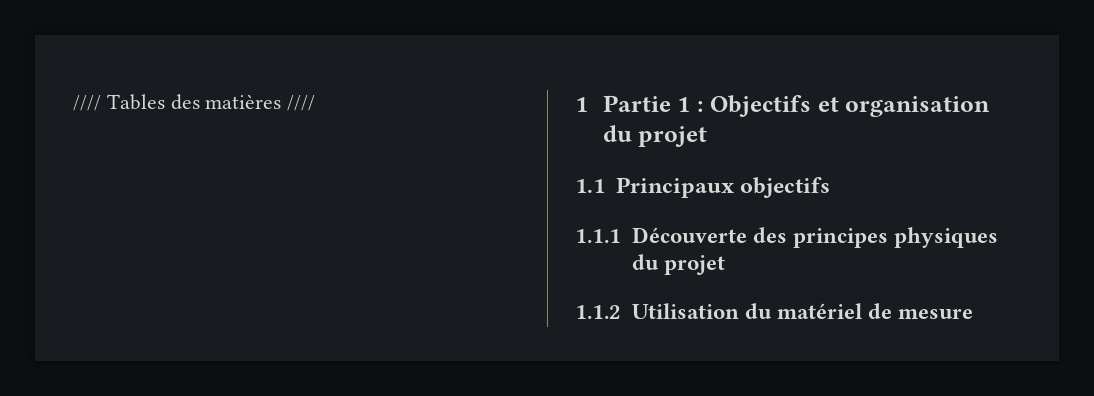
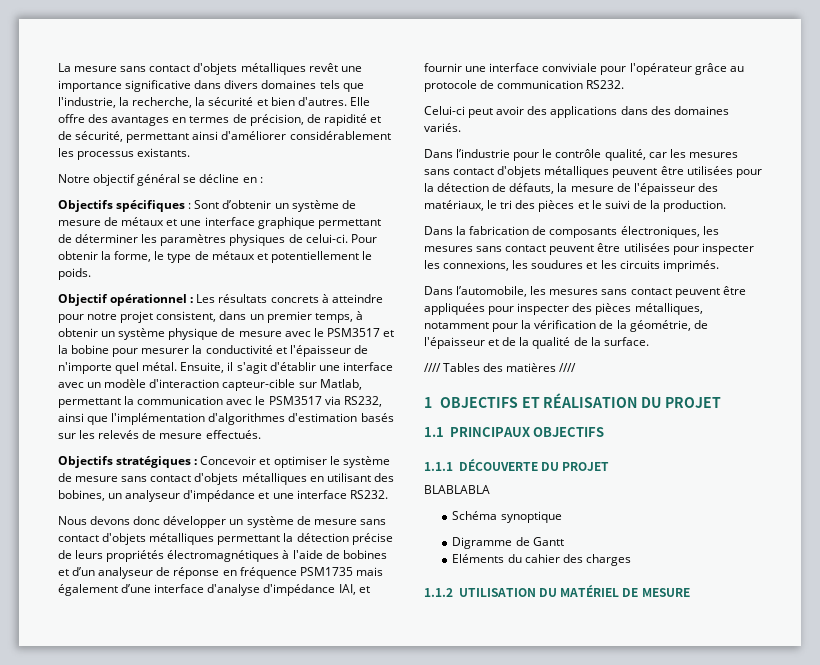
+ La mesure sans contact d'objets métalliques revêt une importance significative dans divers domaines tels que l'industrie, la recherche, la sécurité et bien d'autres. Elle offre des avantages en termes de précision, de rapidité et de sécurité, permettant ainsi d'améliorer considérablement les processus existants.
+ Notre objectif général se décline en :
+ Objectifs spécifiques : Sont d’obtenir un système de mesure de métaux et une interface graphique permettant de déterminer les paramètres physiques de celui-ci. Pour obtenir la forme, le type de métaux et potentiellement le poids.
+ Objectif opérationnel : Les résultats concrets à atteindre pour notre projet consistent, dans un premier temps, à obtenir un système physique de mesure avec le PSM3517 et la bobine pour mesurer la conductivité et l'épaisseur de n'importe quel métal. Ensuite, il s'agit d'établir une interface avec un modèle d'interaction capteur-cible sur Matlab, permettant la communication avec le PSM3517 via RS232, ainsi que l'implémentation d'algorithmes d'estimation basés sur les relevés de mesure effectués.
+ Objectifs stratégiques : Concevoir et optimiser le système de mesure sans contact d'objets métalliques en utilisant des bobines, un analyseur d'impédance et une interface RS232.
+ Nous devons donc développer un système de mesure sans contact d'objets métalliques permettant la détection précise de leurs propriétés électromagnétiques à l'aide de bobines et d’un analyseur de réponse en fréquence PSM1735 mais également d’une interface d'analyse d'impédance IAI, et fournir une interface conviviale pour l'opérateur grâce au protocole de communication RS232.
+ Celui-ci peut avoir des applications dans des domaines variés.
+ Dans l’industrie pour le contrôle qualité, car les mesures sans contact d'objets métalliques peuvent être utilisées pour la détection de défauts, la mesure de l'épaisseur des matériaux, le tri des pièces et le suivi de la production.
+ Dans la fabrication de composants électroniques, les mesures sans contact peuvent être utilisées pour inspecter les connexions, les soudures et les circuits imprimés.
+ Dans l’automobile, les mesures sans contact peuvent être appliquées pour inspecter des pièces métalliques, notamment pour la vérification de la géométrie, de l'épaisseur et de la qualité de la surface.
- 1 Partie 1 : Objectifs et organisation du projet
+ 1 OBJECTIFS ET RÉALISATION DU PROJET
- 1.1 Principaux objectifs
+ 1.1 PRINCIPAUX OBJECTIFS
- 1.1.1 Découverte des principes physiques du projet
- 1.1.2 Utilisation du matériel de mesure
+ 1.1.1 DÉCOUVERTE DU PROJET
+ BLABLABLA
+ Schéma synoptique
+ Digramme de Gantt
+ Eléments du cahier des charges
+ 1.1.2 UTILISATION DU MATÉRIEL DE MESURE

